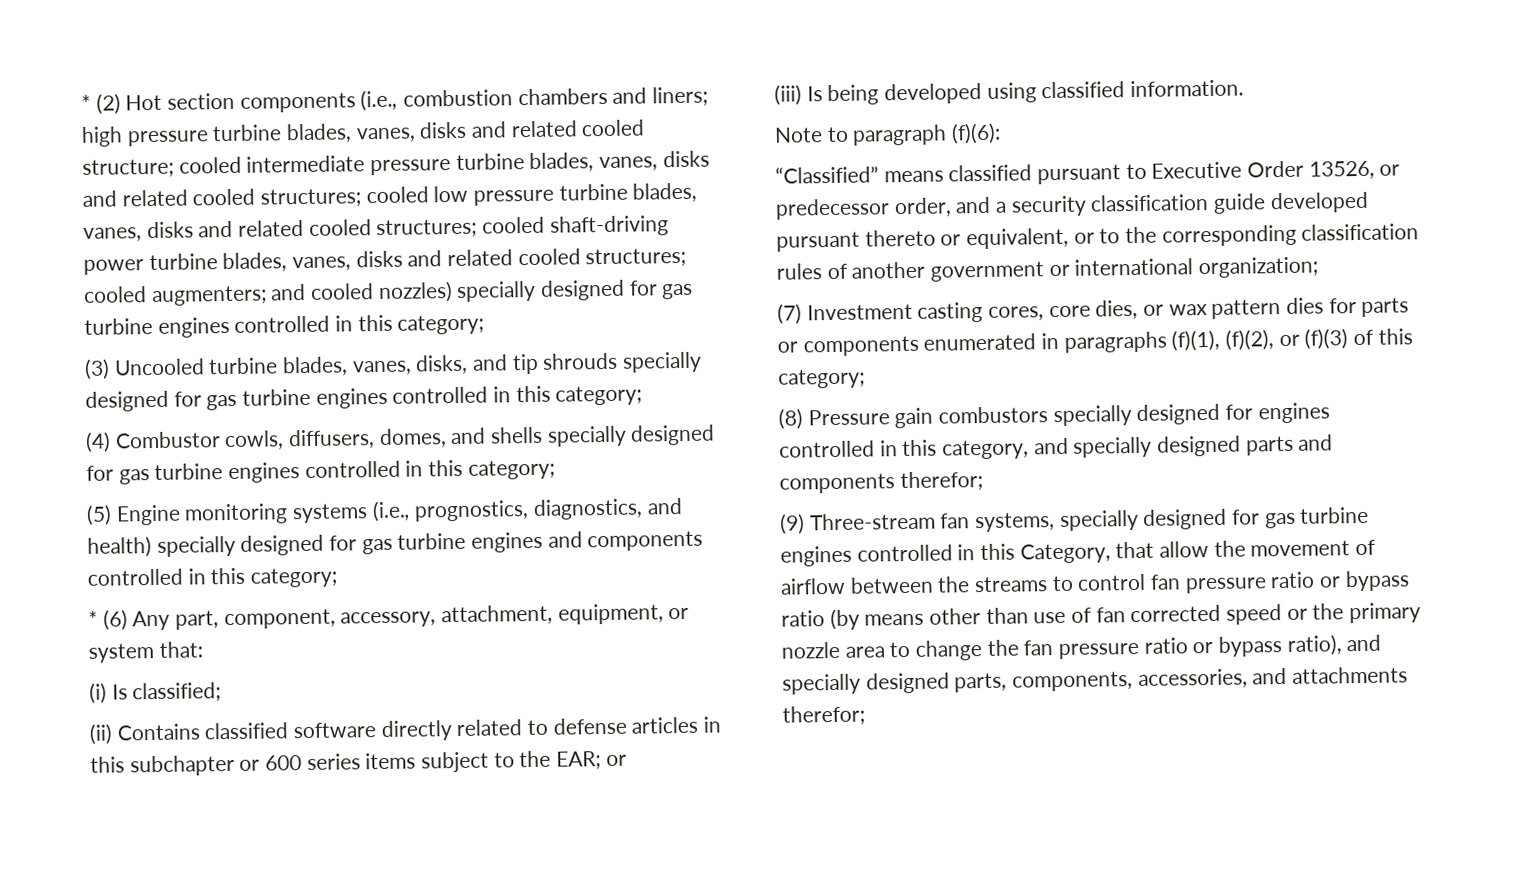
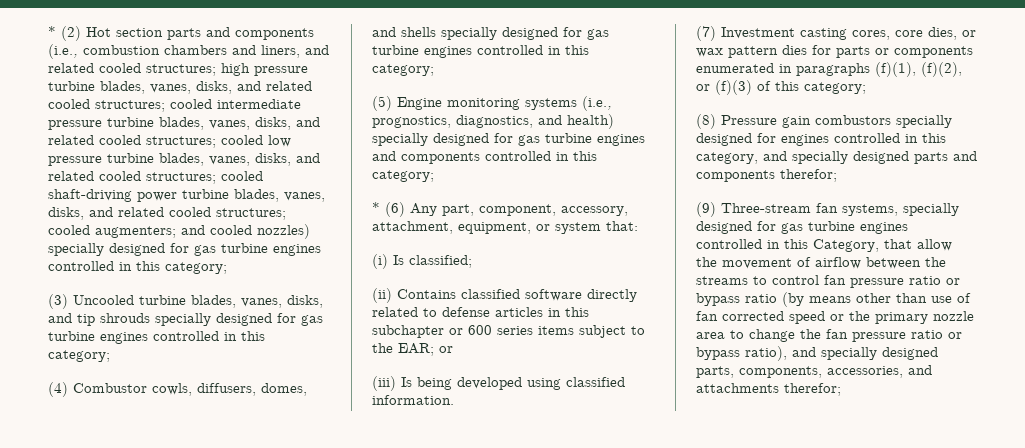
- * (2) Hot section components (i.e., combustion chambers and liners; high pressure turbine blades, vanes, disks and related cooled structure; cooled intermediate pressure turbine blades, vanes, disks and related cooled structures; cooled low pressure turbine blades, vanes, disks and related cooled structures; cooled shaft-driving power turbine blades, vanes, disks and related cooled structures; cooled augmenters; and cooled nozzles) specially designed for gas turbine engines controlled in this category;
+ * (2) Hot section parts and components (i.e., combustion chambers and liners, and related cooled structures; high pressure turbine blades, vanes, disks, and related cooled structures; cooled intermediate pressure turbine blades, vanes, disks, and related cooled structures; cooled low pressure turbine blades, vanes, disks, and related cooled structures; cooled shaft-driving power turbine blades, vanes, disks, and related cooled structures; cooled augmenters; and cooled nozzles) specially designed for gas turbine engines controlled in this category;
- Note to paragraph (f)(6):
- “Classified” means classified pursuant to Executive Order 13526, or predecessor order, and a security classification guide developed pursuant thereto or equivalent, or to the corresponding classification rules of another government or international organization;

